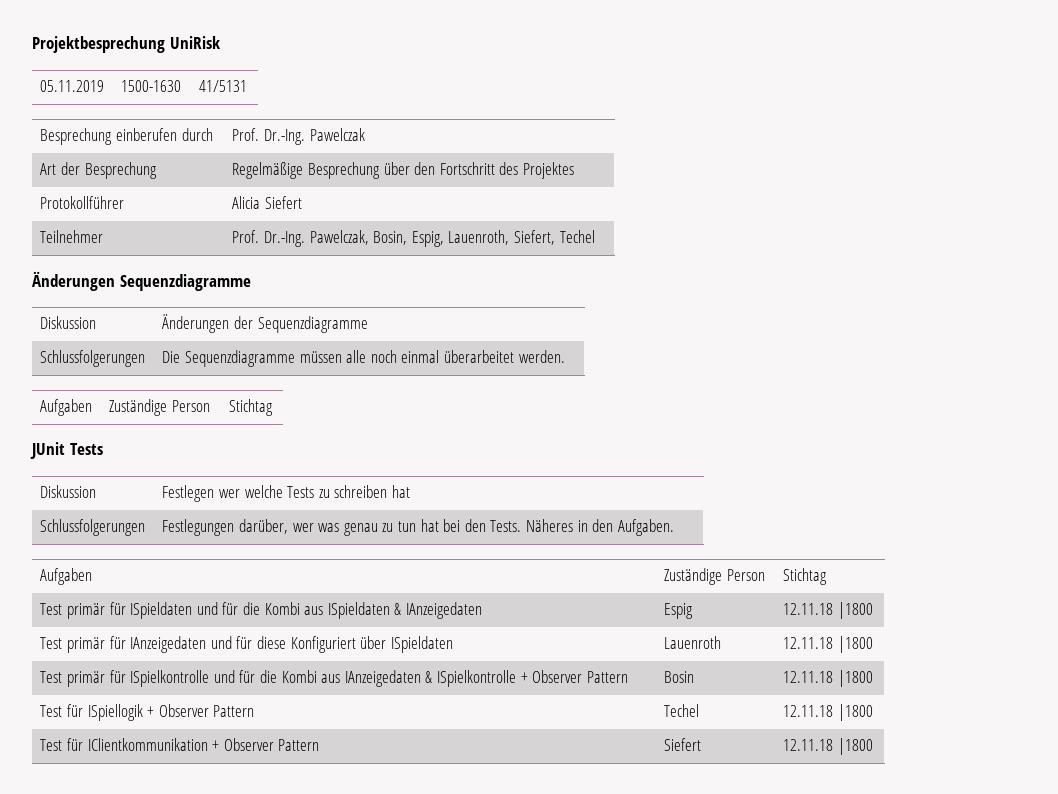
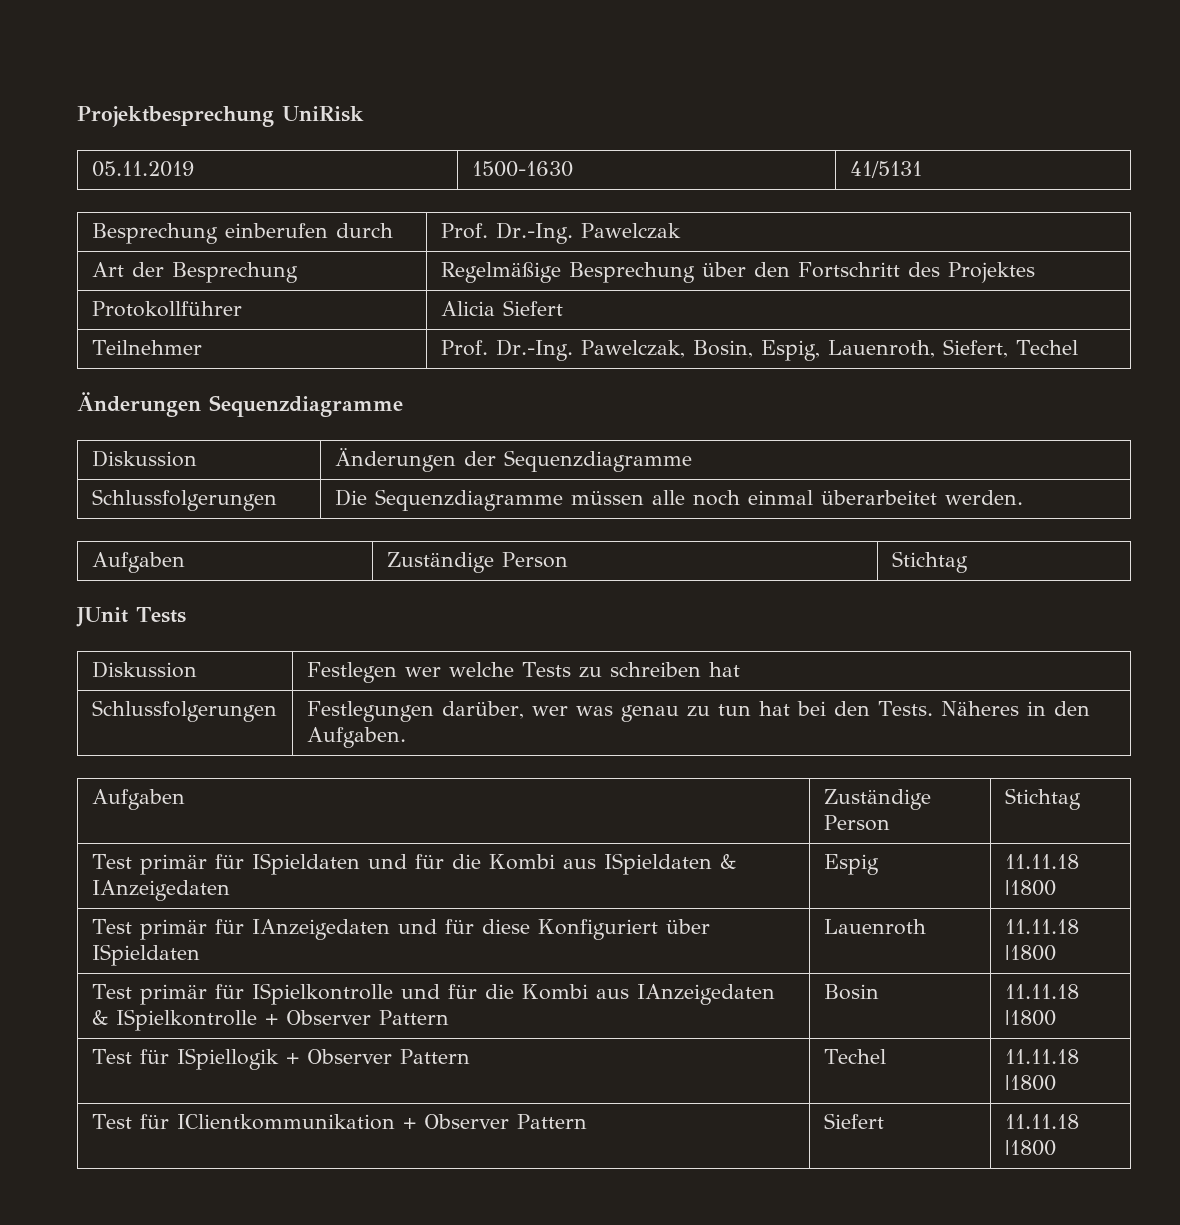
- Test primär für ISpieldaten und für die Kombi aus ISpieldaten & IAnzeigedaten | Espig | 12.11.18 |1800
+ Test primär für ISpieldaten und für die Kombi aus ISpieldaten & IAnzeigedaten | Espig | 11.11.18 |1800
- Test primär für IAnzeigedaten und für diese Konfiguriert über ISpieldaten | Lauenroth | 12.11.18 |1800
+ Test primär für IAnzeigedaten und für diese Konfiguriert über ISpieldaten | Lauenroth | 11.11.18 |1800
- Test primär für ISpielkontrolle und für die Kombi aus IAnzeigedaten & ISpielkontrolle + Observer Pattern | Bosin | 12.11.18 |1800
+ Test primär für ISpielkontrolle und für die Kombi aus IAnzeigedaten & ISpielkontrolle + Observer Pattern | Bosin | 11.11.18 |1800
- Test für ISpiellogik + Observer Pattern | Techel | 12.11.18 |1800
+ Test für ISpiellogik + Observer Pattern | Techel | 11.11.18 |1800
- Test für IClientkommunikation + Observer Pattern | Siefert | 12.11.18 |1800
+ Test für IClientkommunikation + Observer Pattern | Siefert | 11.11.18 |1800

